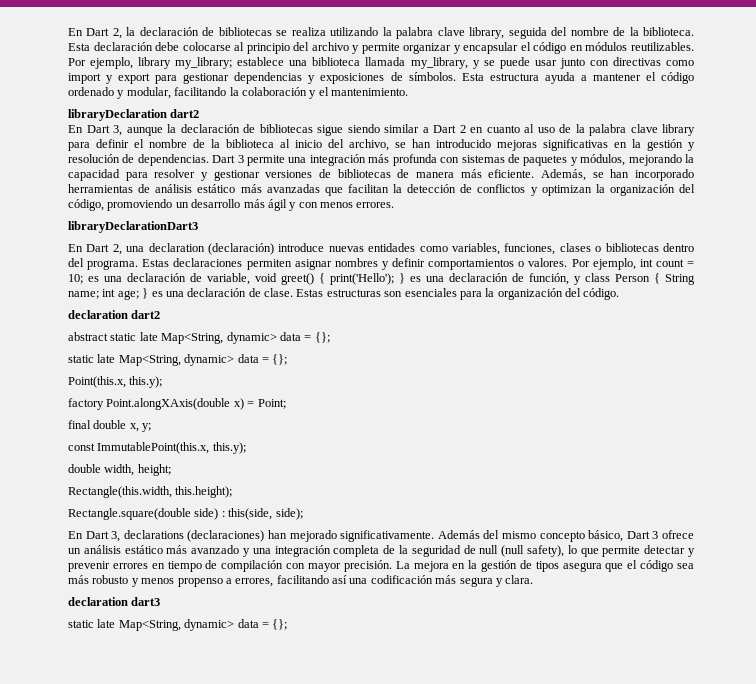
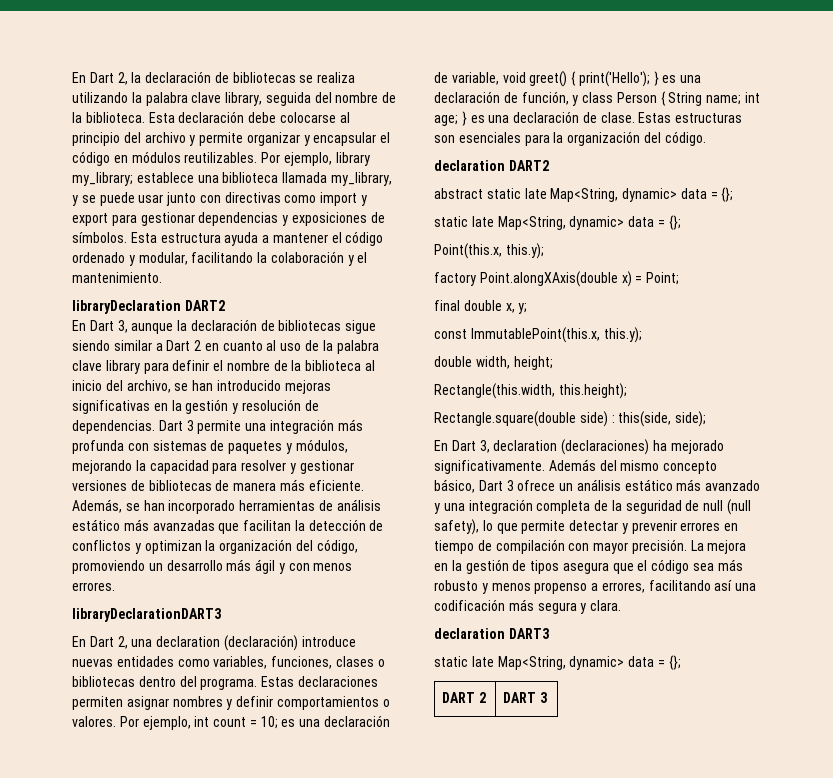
- libraryDeclaration dart2
+ libraryDeclaration DART2
- libraryDeclarationDart3
+ libraryDeclarationDART3
- declaration dart2
+ declaration DART2
- En Dart 3, declarations (declaraciones) han mejorado significativamente.
+ En Dart 3, declaration (declaraciones) ha mejorado significativamente.
- declaration dart3
+ declaration DART3
  static late Map<String, dynamic> data = {};
+ DART 2 | DART 3

